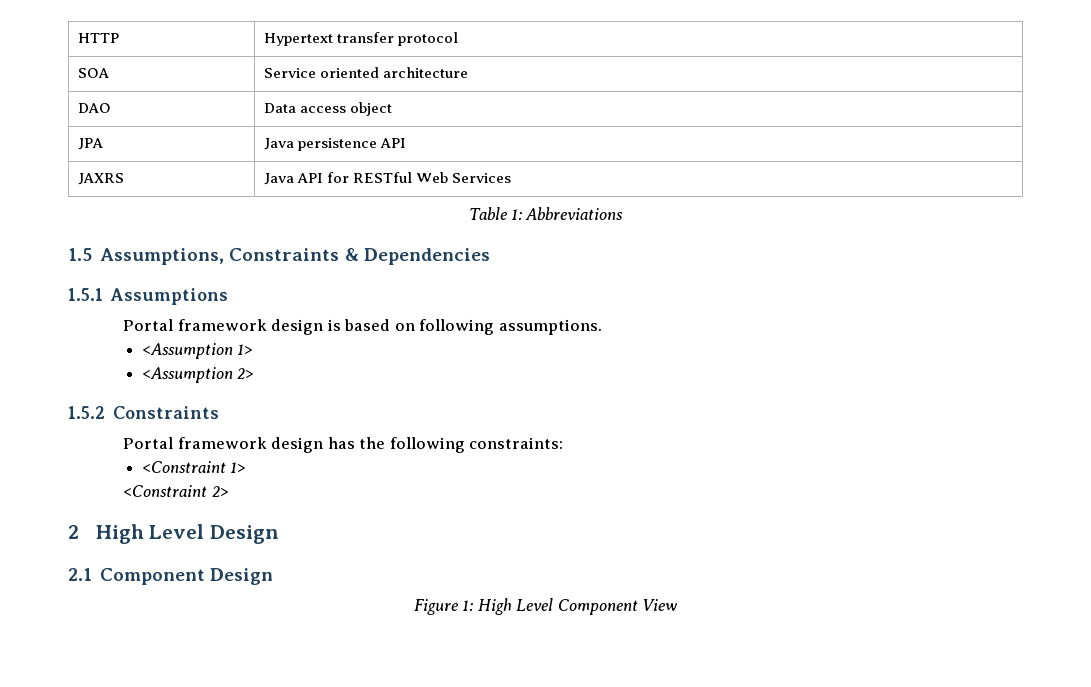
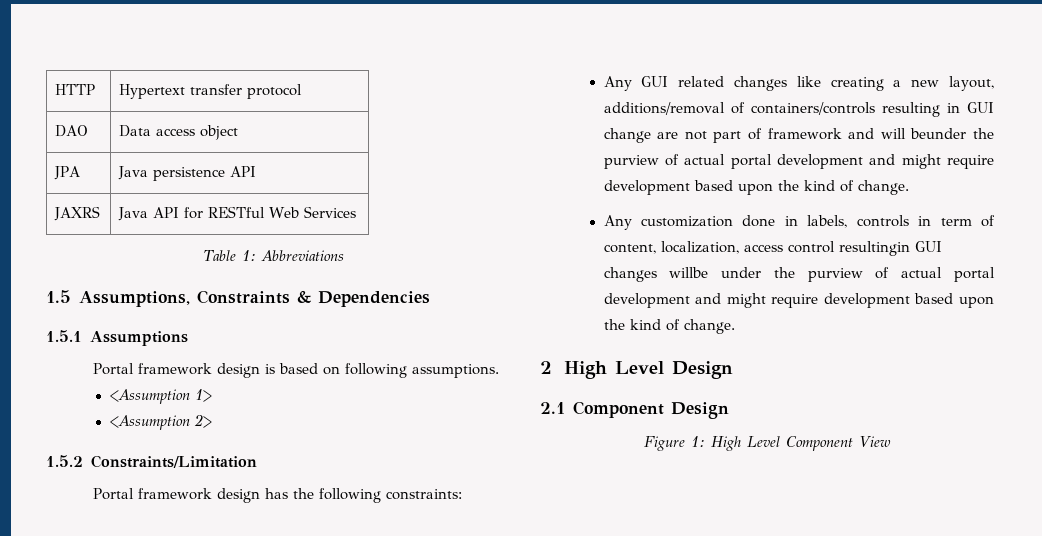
- SOA | Service oriented architecture
- 1.5.2 Constraints
+ 1.5.2 Constraints/Limitation
- <Constraint 1>
- <Constraint 2>
+ Any GUI related changes like creating a new layout, additions/removal of containers/controls resulting in GUI change are not part of framework and will beunder the purview of actual portal development and might require development based upon the kind of change.
+ Any customization done in labels, controls in term of content, localization, access control resultingin GUI changes willbe under the purview of actual portal development and might require development based upon the kind of change.

